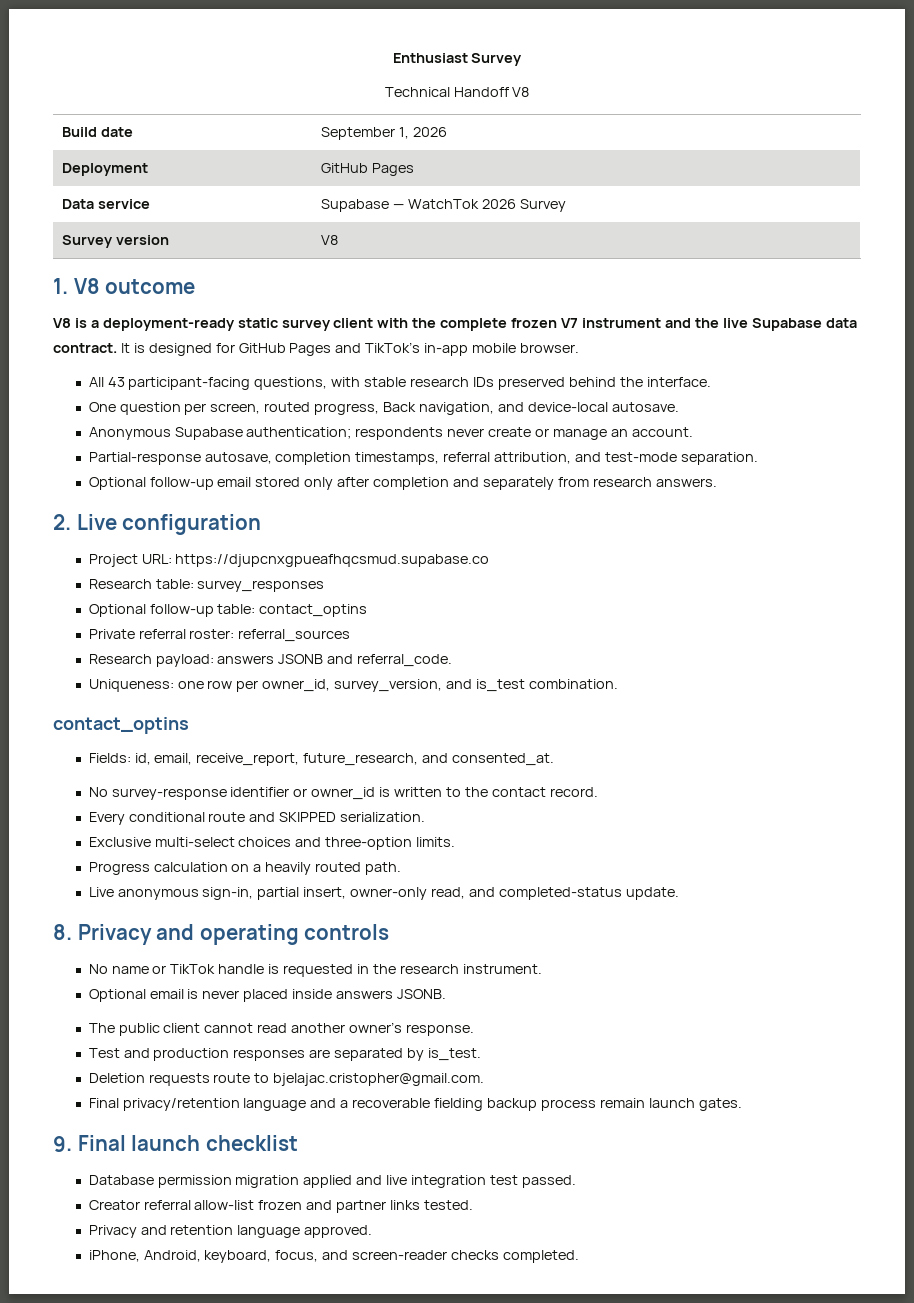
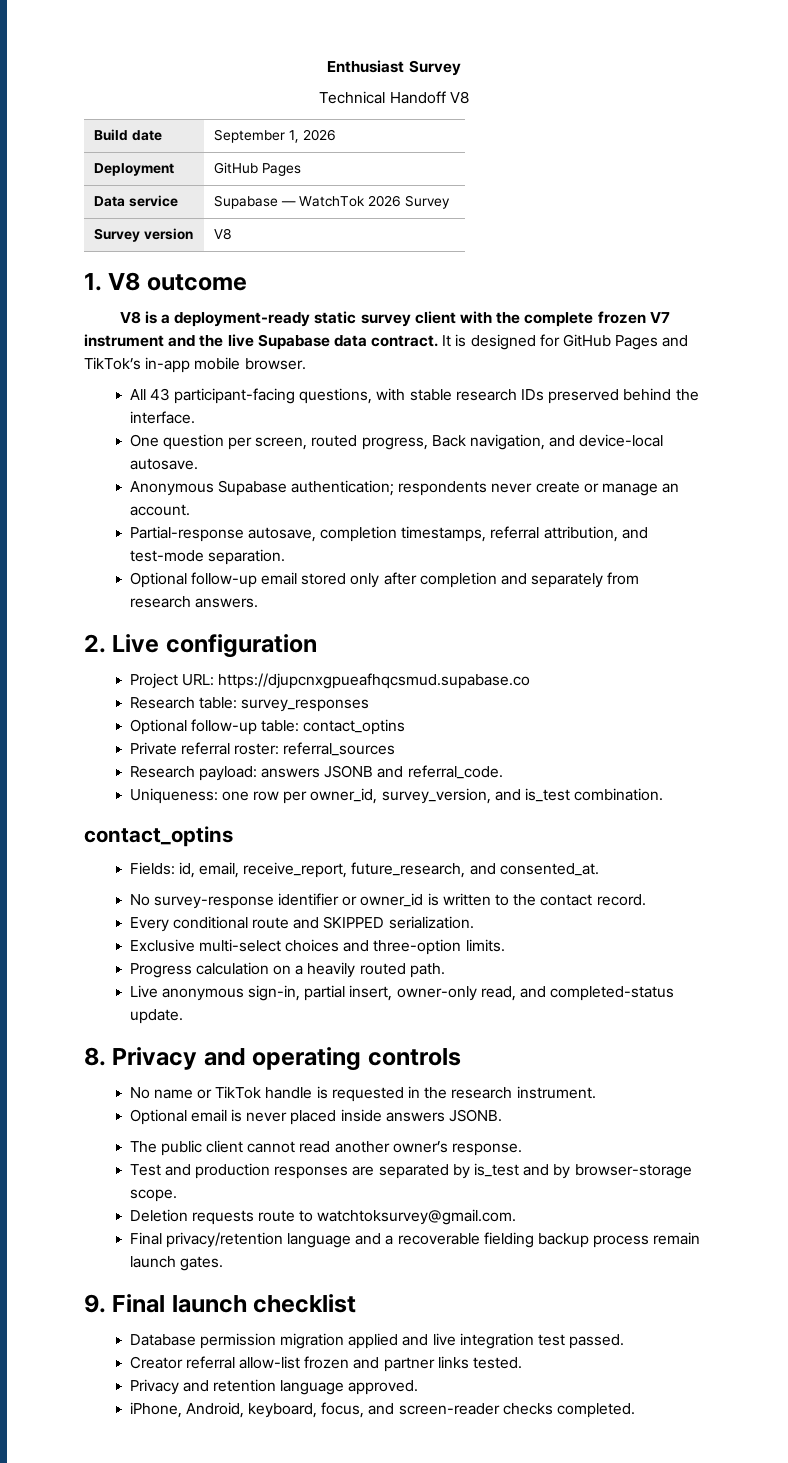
- Test and production responses are separated by is_test.
+ Test and production responses are separated by is_test and by browser-storage scope.
- Deletion requests route to bjelajac.cristopher@gmail.com.
+ Deletion requests route to watchtoksurvey@gmail.com.

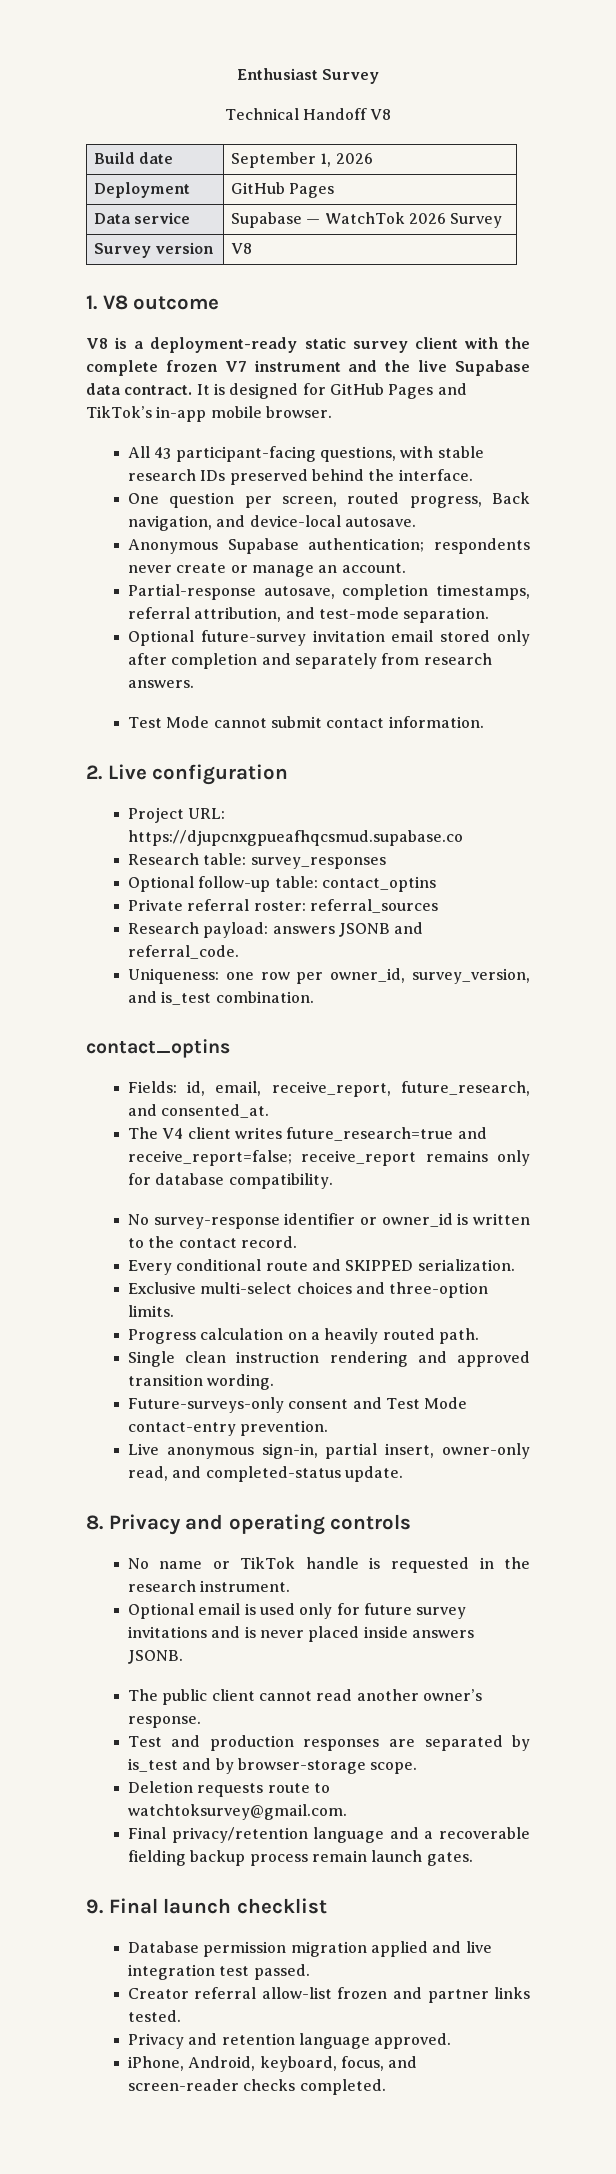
- Optional follow-up email stored only after completion and separately from research answers.
+ Optional future-survey invitation email stored only after completion and separately from research answers.
+ Test Mode cannot submit contact information.
+ The V4 client writes future_research=true and receive_report=false; receive_report remains only for database compatibility.
+ Single clean instruction rendering and approved transition wording.
+ Future-surveys-only consent and Test Mode contact-entry prevention.
- Optional email is never placed inside answers JSONB.
+ Optional email is used only for future survey invitations and is never placed inside answers JSONB.

